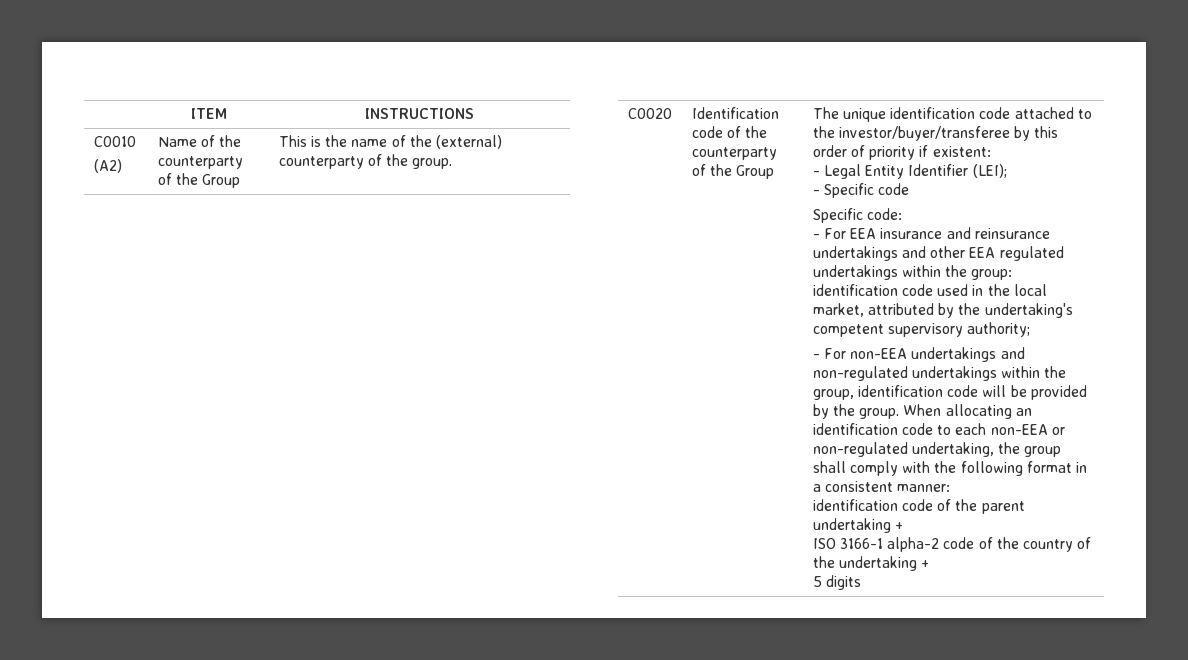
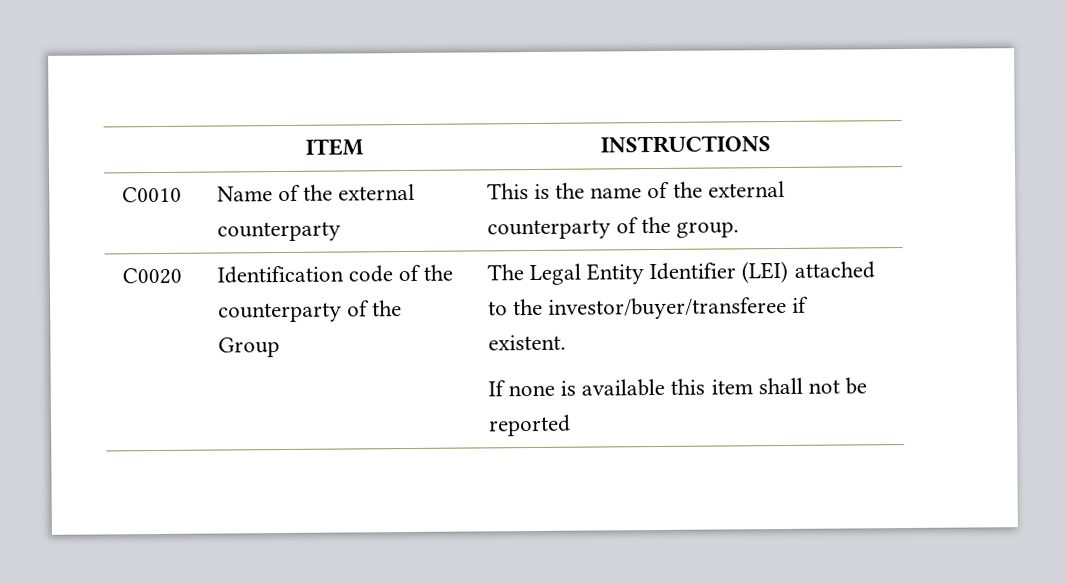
- C0010
- (A2) | Name of the counterparty of the Group | This is the name of the (external) counterparty of the group.
+ C0010 | Name of the external counterparty | This is the name of the external counterparty of the group.
- The unique identification code attached to the investor/buyer/transferee by this order of priority if existent:
- - Legal Entity Identifier (LEI);
- - Specific code
- Specific code:
- - For EEA insurance and reinsurance undertakings and other EEA regulated undertakings within the group: identification code used in the local market, attributed by the undertaking's competent supervisory authority;
- - For non-EEA undertakings and non-regulated undertakings within the group, identification code will be provided by the group. When allocating an identification code to each non-EEA or non-regulated undertaking, the group shall comply with the following format in a consistent manner:
- identification code of the parent undertaking +
- ISO 3166-1 alpha-2 code of the country of the undertaking +
- 5 digits
+ The Legal Entity Identifier (LEI) attached to the investor/buyer/transferee if existent.
+ If none is available this item shall not be reported

